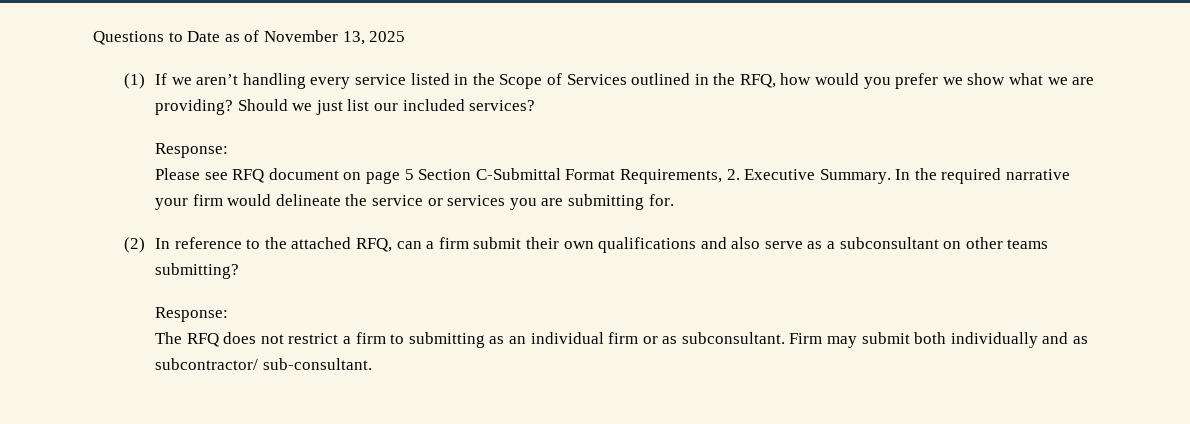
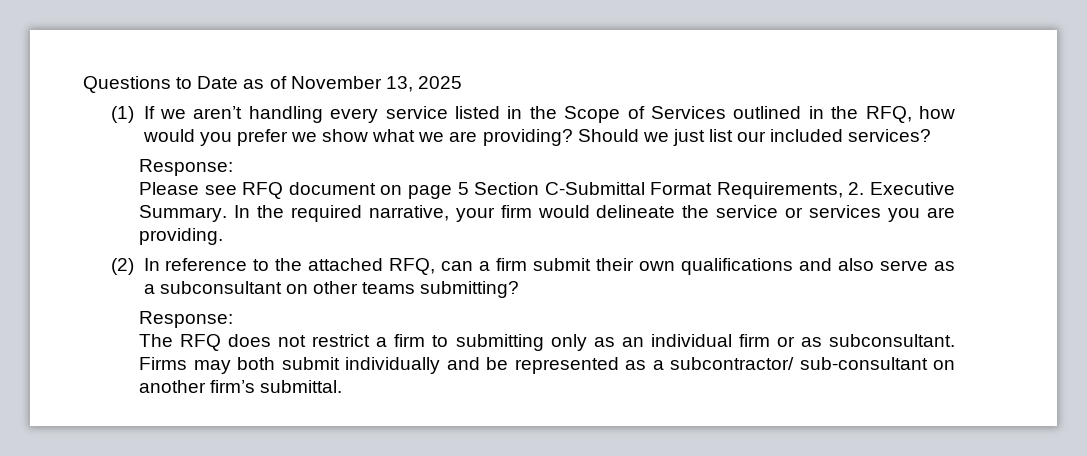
- In the required narrative your firm would delineate the service or services you are submitting for.
+ In the required narrative, your firm would delineate the service or services you are providing.
- The RFQ does not restrict a firm to submitting as an individual firm or as subconsultant.
+ The RFQ does not restrict a firm to submitting only as an individual firm or as subconsultant.
- Firm may submit both individually and as subcontractor/ sub-consultant.
+ Firms may both submit individually and be represented as a subcontractor/ sub-consultant on another firm’s submittal.

